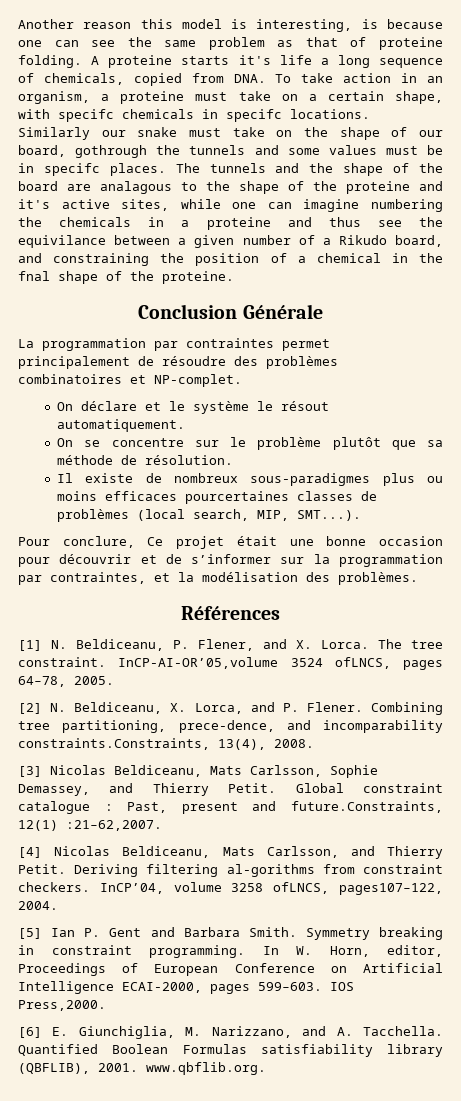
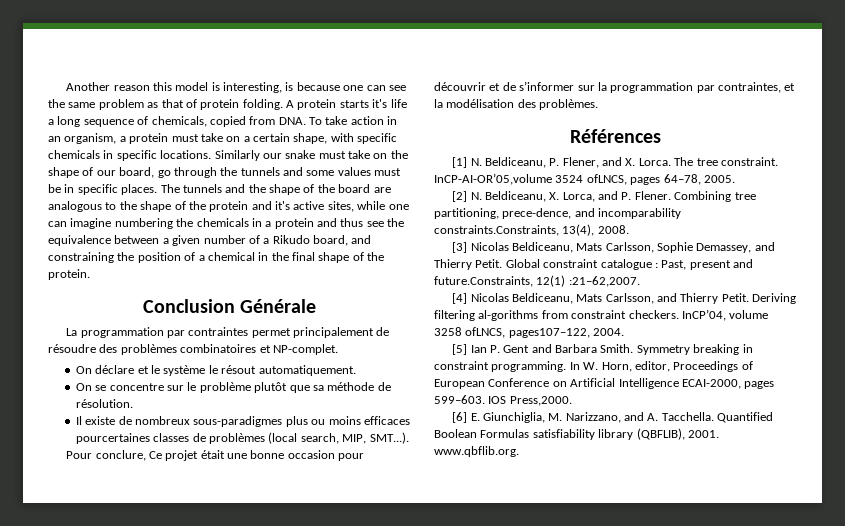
- Another reason this model is interesting, is because one can see the same problem as that of proteine folding.
+ Another reason this model is interesting, is because one can see the same problem as that of protein folding.
- A proteine starts it's life a long sequence of chemicals, copied from DNA. To take action in an organism, a proteine must take on a certain shape, with specifc chemicals in specifc locations.
+ A protein starts it's life a long sequence of chemicals, copied from DNA. To take action in an organism, a protein must take on a certain shape, with specific chemicals in specific locations.
- Similarly our snake must take on the shape of our board, gothrough the tunnels and some values must be in specifc places.
+ Similarly our snake must take on the shape of our board, go through the tunnels and some values must be in specific places.
- The tunnels and the shape of the board are analagous to the shape of the proteine and it's active sites, while one can imagine numbering the chemicals in a proteine and thus see the equivilance between a given number of a Rikudo board, and constraining the position of a chemical in the fnal shape of the proteine.
+ The tunnels and the shape of the board are analogous to the shape of the protein and it's active sites, while one can imagine numbering the chemicals in a protein and thus see the equivalence between a given number of a Rikudo board, and constraining the position of a chemical in the final shape of the protein.

